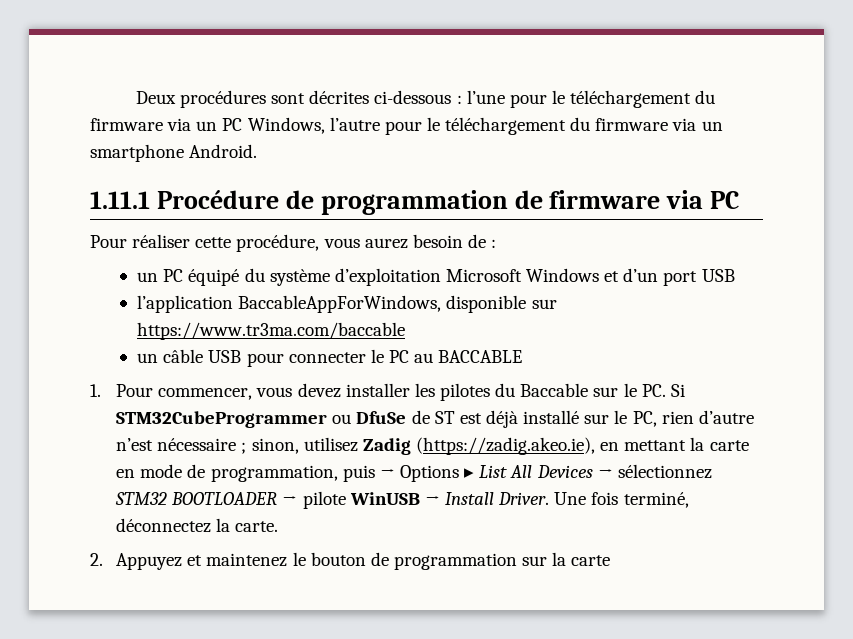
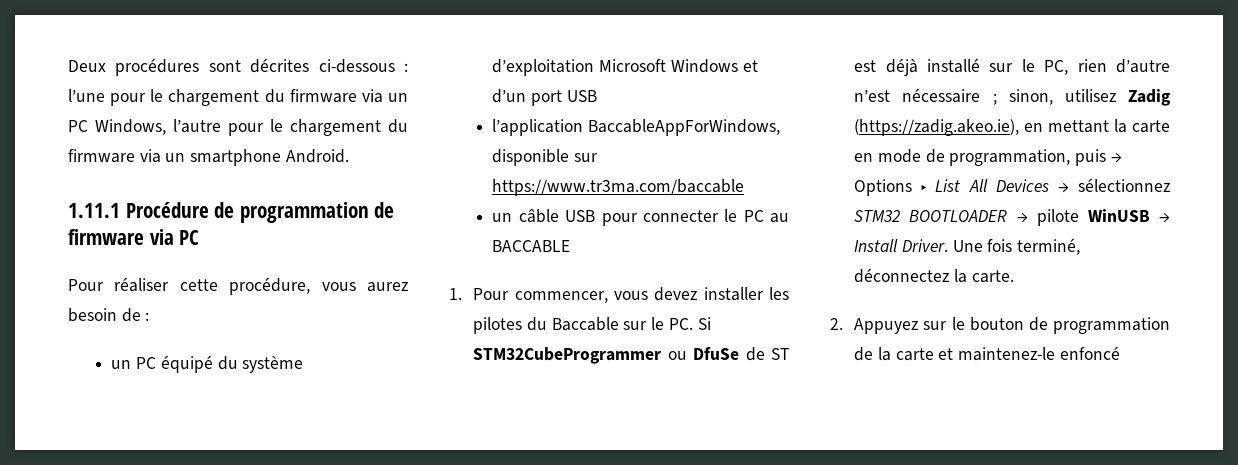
- Deux procédures sont décrites ci-dessous : l’une pour le téléchargement du firmware via un PC Windows, l’autre pour le téléchargement du firmware via un smartphone Android.
+ Deux procédures sont décrites ci-dessous : l’une pour le chargement du firmware via un PC Windows, l’autre pour le chargement du firmware via un smartphone Android.
- 2. Appuyez et maintenez le bouton de programmation sur la carte
+ 2. Appuyez sur le bouton de programmation de la carte et maintenez-le enfoncé

